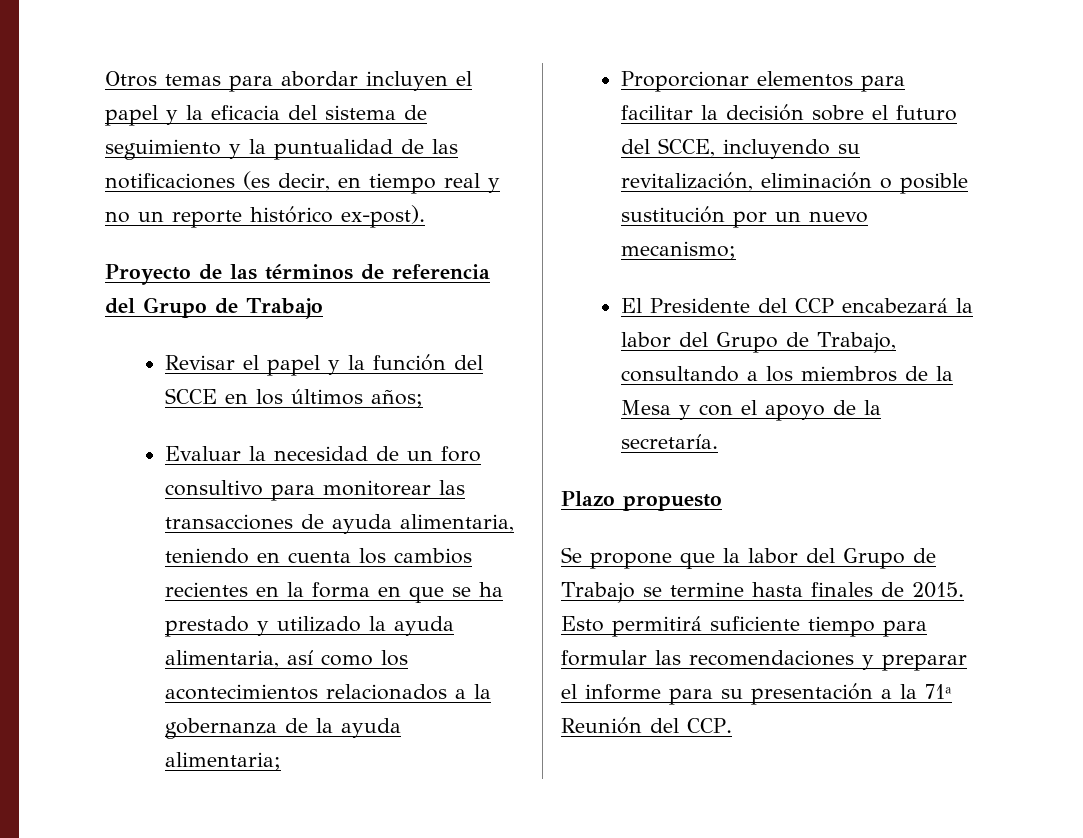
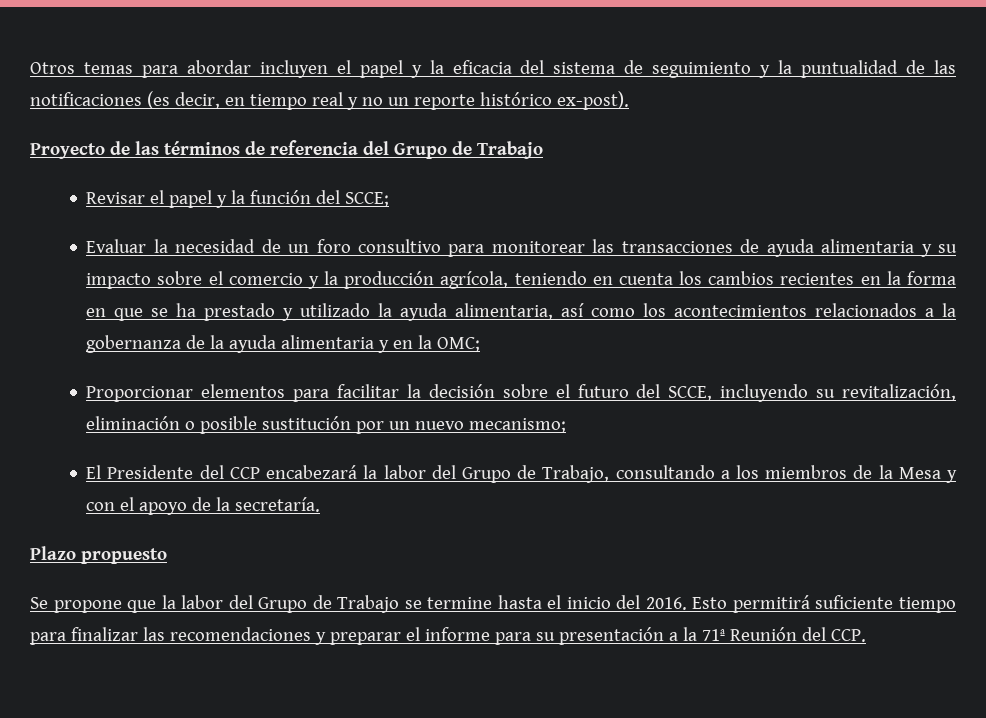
- Revisar el papel y la función del SCCE en los últimos años;
+ Revisar el papel y la función del SCCE;
- Evaluar la necesidad de un foro consultivo para monitorear las transacciones de ayuda alimentaria, teniendo en cuenta los cambios recientes en la forma en que se ha prestado y utilizado la ayuda alimentaria, así como los acontecimientos relacionados a la gobernanza de la ayuda alimentaria;
+ Evaluar la necesidad de un foro consultivo para monitorear las transacciones de ayuda alimentaria y su impacto sobre el comercio y la producción agrícola, teniendo en cuenta los cambios recientes en la forma en que se ha prestado y utilizado la ayuda alimentaria, así como los acontecimientos relacionados a la gobernanza de la ayuda alimentaria y en la OMC;
- Se propone que la labor del Grupo de Trabajo se termine hasta finales de 2015.
+ Se propone que la labor del Grupo de Trabajo se termine hasta el inicio del 2016.
- Esto permitirá suficiente tiempo para formular las recomendaciones y preparar el informe para su presentación a la 71ª Reunión del CCP.
+ Esto permitirá suficiente tiempo para finalizar las recomendaciones y preparar el informe para su presentación a la 71ª Reunión del CCP.

